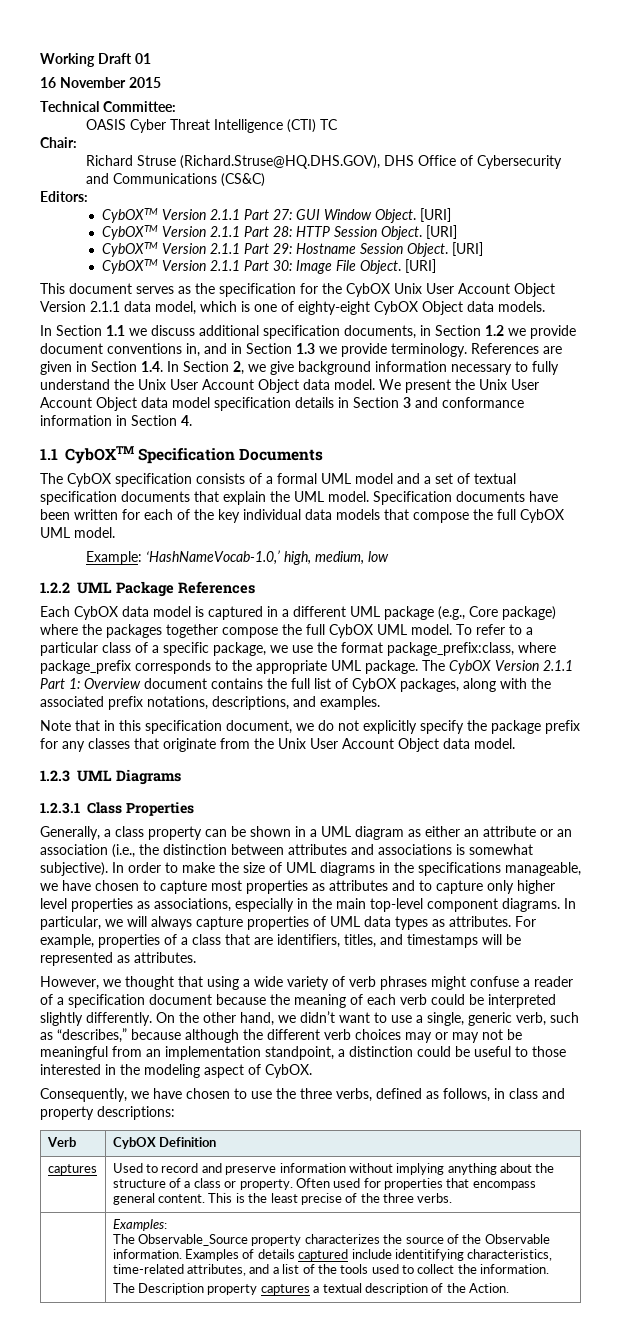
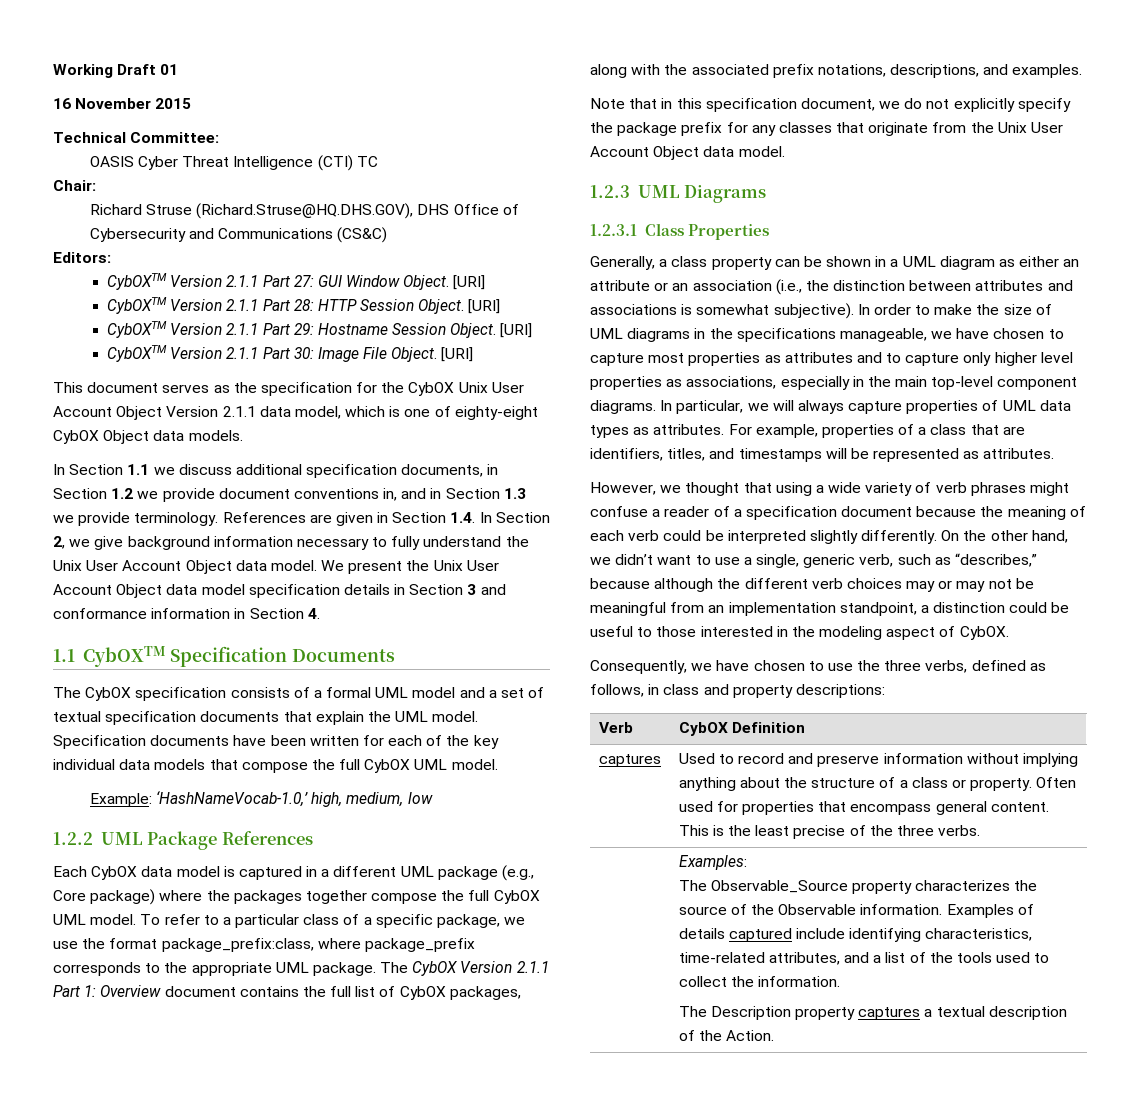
- Examples of details captured include identitifying characteristics, time-related attributes, and a list of the tools used to collect the information.
+ Examples of details captured include identifying characteristics, time-related attributes, and a list of the tools used to collect the information.

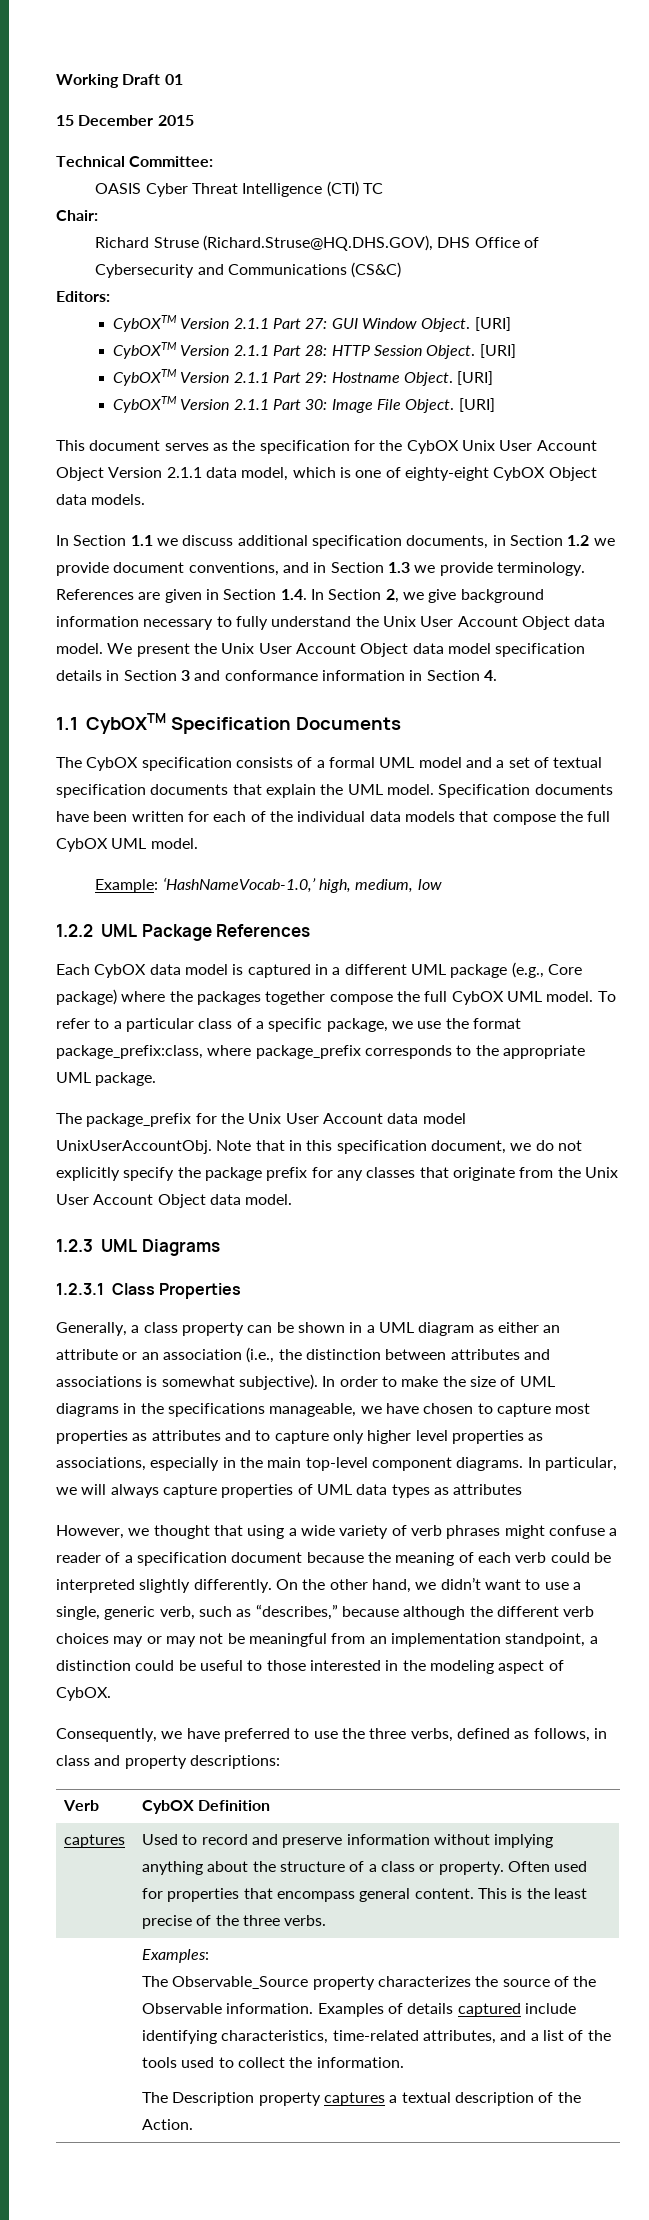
- 16 November 2015
+ 15 December 2015
- CybOXTM Version 2.1.1 Part 29: Hostname Session Object.
+ CybOXTM Version 2.1.1 Part 29: Hostname Object.
- In Section 1.1 we discuss additional specification documents, in Section 1.2 we provide document conventions in, and in Section 1.3 we provide terminology.
+ In Section 1.1 we discuss additional specification documents, in Section 1.2 we provide document conventions, and in Section 1.3 we provide terminology.
- Specification documents have been written for each of the key individual data models that compose the full CybOX UML model.
+ Specification documents have been written for each of the individual data models that compose the full CybOX UML model.
- To refer to a particular class of a specific package, we use the format package_prefix:class, where package_prefix corresponds to the appropriate UML package. The CybOX Version 2.1.1 Part 1: Overview document contains the full list of CybOX packages, along with the associated prefix notations, descriptions, and examples.
- Note that in this specification document, we do not explicitly specify the package prefix for any classes that originate from the Unix User Account Object data model.
+ To refer to a particular class of a specific package, we use the format package_prefix:class, where package_prefix corresponds to the appropriate UML package.
+ The package_prefix for the Unix User Account data model UnixUserAccountObj. Note that in this specification document, we do not explicitly specify the package prefix for any classes that originate from the Unix User Account Object data model.
- In particular, we will always capture properties of UML data types as attributes. For example, properties of a class that are identifiers, titles, and timestamps will be represented as attributes.
+ In particular, we will always capture properties of UML data types as attributes
- Consequently, we have chosen to use the three verbs, defined as follows, in class and property descriptions:
+ Consequently, we have preferred to use the three verbs, defined as follows, in class and property descriptions:

